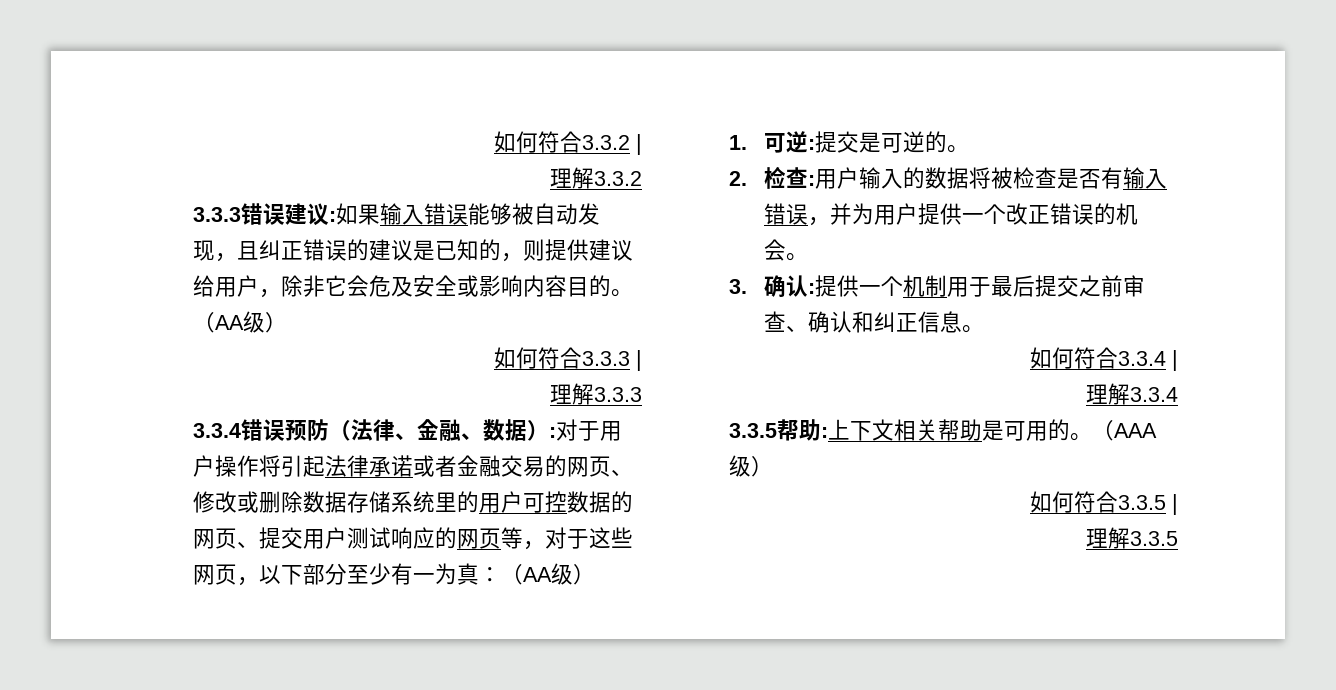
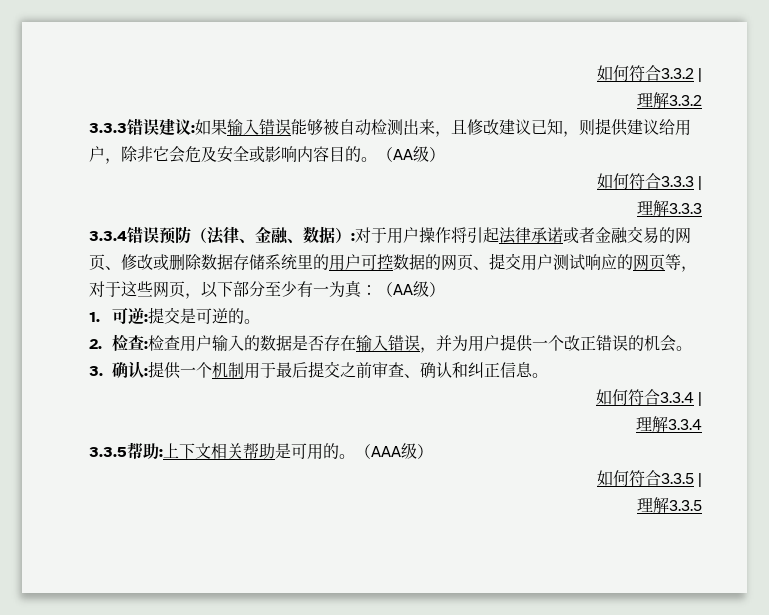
- 3.3.3错误建议:如果输入错误能够被自动发现，且纠正错误的建议是已知的，则提供建议给用户，除非它会危及安全或影响内容目的。
+ 3.3.3错误建议:如果输入错误能够被自动检测出来，且修改建议已知，则提供建议给用户，除非它会危及安全或影响内容目的。
- 2.检查:用户输入的数据将被检查是否有输入错误，并为用户提供一个改正错误的机会。
+ 2.检查:检查用户输入的数据是否存在输入错误，并为用户提供一个改正错误的机会。

